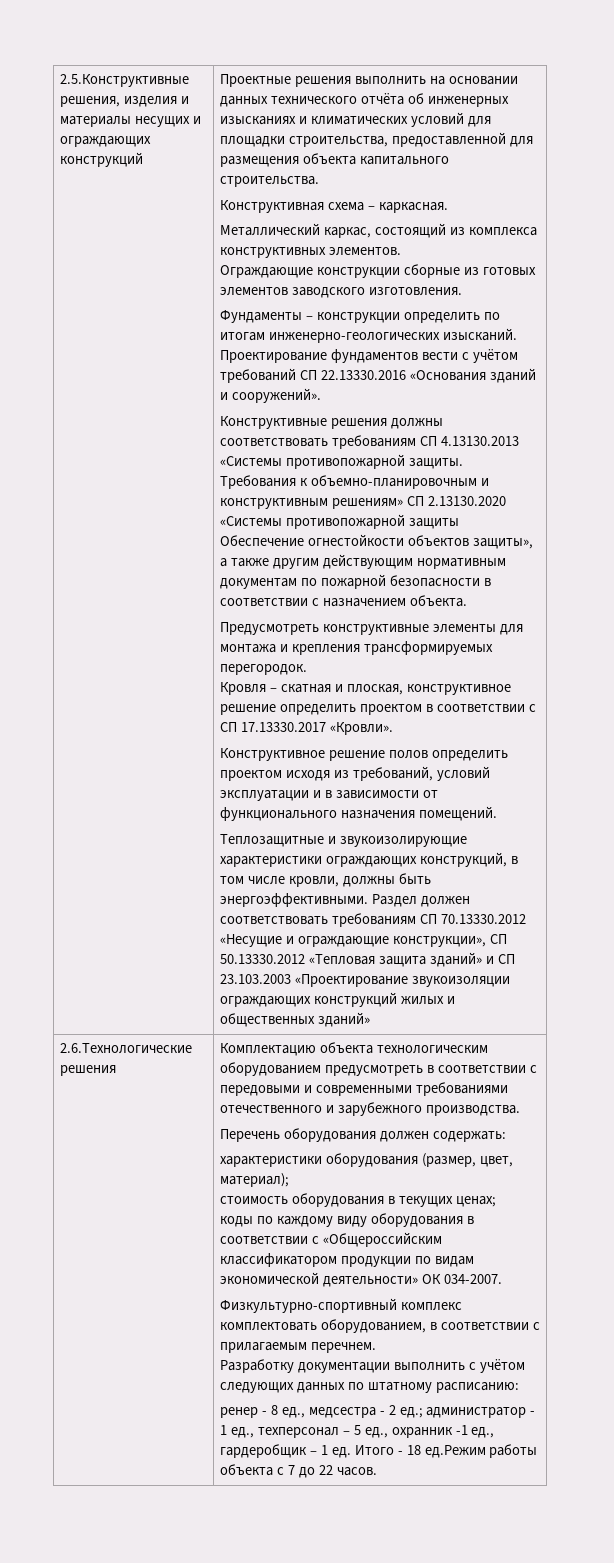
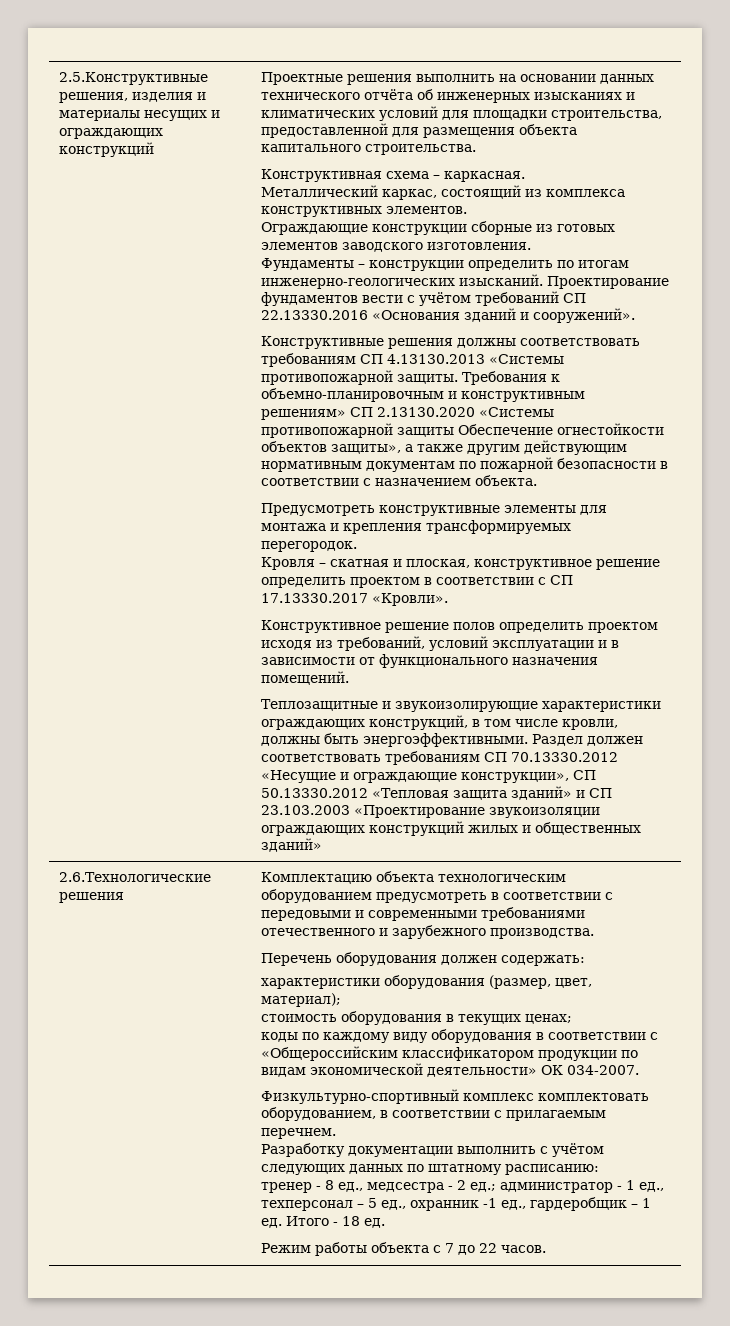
- ренер - 8 ед., медсестра - 2 ед.; администратор - 1 ед., техперсонал – 5 ед., охранник -1 ед., гардеробщик – 1 ед.
+ тренер - 8 ед., медсестра - 2 ед.; администратор - 1 ед., техперсонал – 5 ед., охранник -1 ед., гардеробщик – 1 ед.
- Итого - 18 ед.Режим работы объекта с 7 до 22 часов.
+ Итого - 18 ед.
+ Режим работы объекта с 7 до 22 часов.

